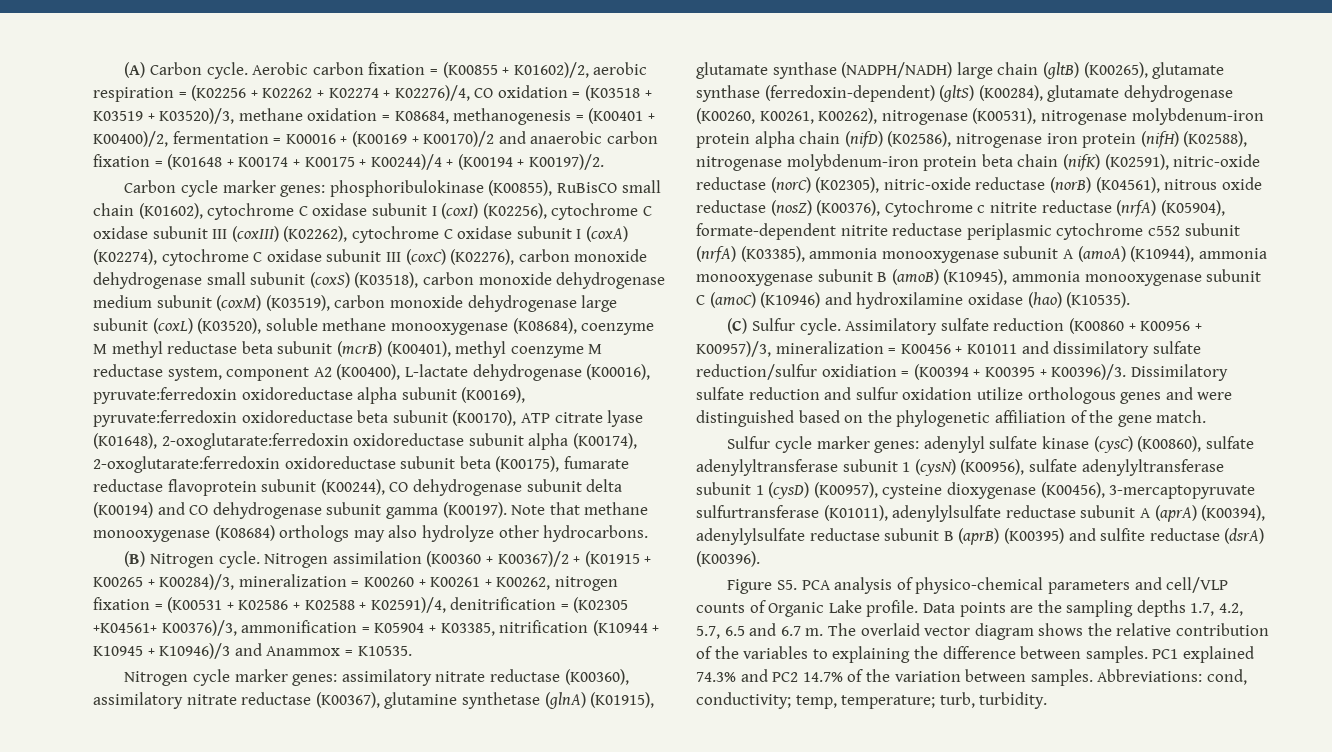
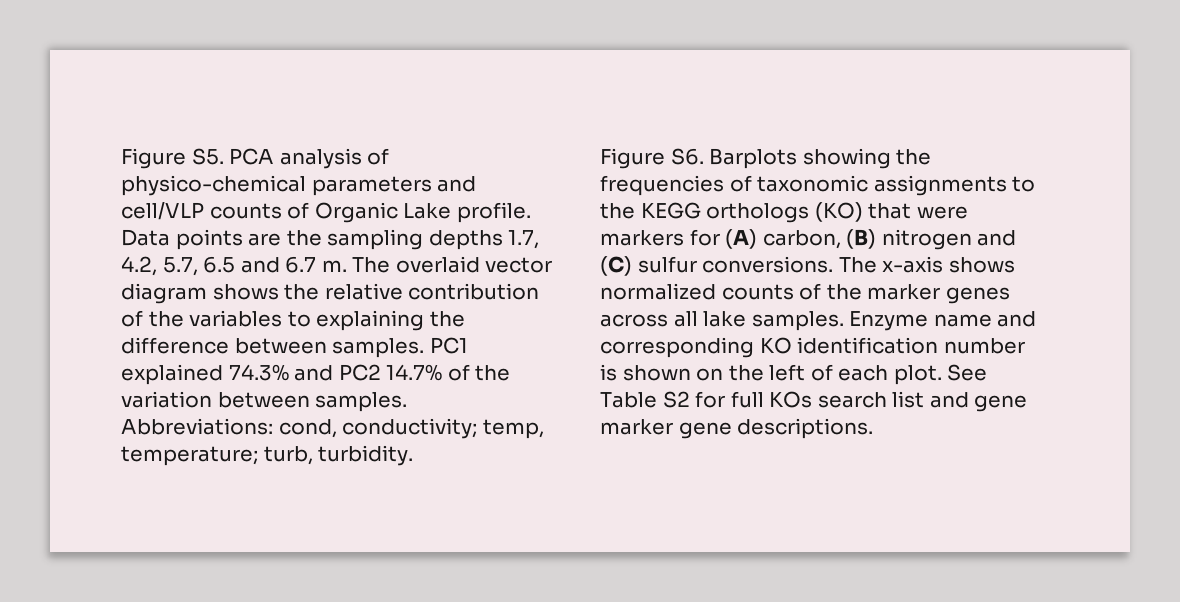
- (A) Carbon cycle. Aerobic carbon fixation = (K00855 + K01602)/2, aerobic respiration = (K02256 + K02262 + K02274 + K02276)/4, CO oxidation = (K03518 + K03519 + K03520)/3, methane oxidation = K08684, methanogenesis = (K00401 + K00400)/2, fermentation = K00016 + (K00169 + K00170)/2 and anaerobic carbon fixation = (K01648 + K00174 + K00175 + K00244)/4 + (K00194 + K00197)/2.
- Carbon cycle marker genes: phosphoribulokinase (K00855), RuBisCO small chain (K01602), cytochrome C oxidase subunit I (coxI) (K02256), cytochrome C oxidase subunit III (coxIII) (K02262), cytochrome C oxidase subunit I (coxA) (K02274), cytochrome C oxidase subunit III (coxC) (K02276), carbon monoxide dehydrogenase small subunit (coxS) (K03518), carbon monoxide dehydrogenase medium subunit (coxM) (K03519), carbon monoxide dehydrogenase large subunit (coxL) (K03520), soluble methane monooxygenase (K08684), coenzyme M methyl reductase beta subunit (mcrB) (K00401), methyl coenzyme M reductase system, component A2 (K00400), L-lactate dehydrogenase (K00016), pyruvate:ferredoxin oxidoreductase alpha subunit (K00169), pyruvate:ferredoxin oxidoreductase beta subunit (K00170), ATP citrate lyase (K01648), 2-oxoglutarate:ferredoxin oxidoreductase subunit alpha (K00174), 2-oxoglutarate:ferredoxin oxidoreductase subunit beta (K00175), fumarate reductase flavoprotein subunit (K00244), CO dehydrogenase subunit delta (K00194) and CO dehydrogenase subunit gamma (K00197). Note that methane monooxygenase (K08684) orthologs may also hydrolyze other hydrocarbons.
- (B) Nitrogen cycle. Nitrogen assimilation (K00360 + K00367)/2 + (K01915 + K00265 + K00284)/3, mineralization = K00260 + K00261 + K00262, nitrogen fixation = (K00531 + K02586 + K02588 + K02591)/4, denitrification = (K02305 +K04561+ K00376)/3, ammonification = K05904 + K03385, nitrification (K10944 + K10945 + K10946)/3 and Anammox = K10535.
- Nitrogen cycle marker genes: assimilatory nitrate reductase (K00360), assimilatory nitrate reductase (K00367), glutamine synthetase (glnA) (K01915), glutamate synthase (NADPH/NADH) large chain (gltB) (K00265), glutamate synthase (ferredoxin-dependent) (gltS) (K00284), glutamate dehydrogenase (K00260, K00261, K00262), nitrogenase (K00531), nitrogenase molybdenum-iron protein alpha chain (nifD) (K02586), nitrogenase iron protein (nifH) (K02588), nitrogenase molybdenum-iron protein beta chain (nifK) (K02591), nitric-oxide reductase (norC) (K02305), nitric-oxide reductase (norB) (K04561), nitrous oxide reductase (nosZ) (K00376), Cytochrome c nitrite reductase (nrfA) (K05904), formate-dependent nitrite reductase periplasmic cytochrome c552 subunit (nrfA) (K03385), ammonia monooxygenase subunit A (amoA) (K10944), ammonia monooxygenase subunit B (amoB) (K10945), ammonia monooxygenase subunit C (amoC) (K10946) and hydroxilamine oxidase (hao) (K10535).
- (C) Sulfur cycle. Assimilatory sulfate reduction (K00860 + K00956 + K00957)/3, mineralization = K00456 + K01011 and dissimilatory sulfate reduction/sulfur oxidiation = (K00394 + K00395 + K00396)/3. Dissimilatory sulfate reduction and sulfur oxidation utilize orthologous genes and were distinguished based on the phylogenetic affiliation of the gene match.
- Sulfur cycle marker genes: adenylyl sulfate kinase (cysC) (K00860), sulfate adenylyltransferase subunit 1 (cysN) (K00956), sulfate adenylyltransferase subunit 1 (cysD) (K00957), cysteine dioxygenase (K00456), 3-mercaptopyruvate sulfurtransferase (K01011), adenylylsulfate reductase subunit A (aprA) (K00394), adenylylsulfate reductase subunit B (aprB) (K00395) and sulfite reductase (dsrA) (K00396).
+ Figure S6. Barplots showing the frequencies of taxonomic assignments to the KEGG orthologs (KO) that were markers for (A) carbon, (B) nitrogen and (C) sulfur conversions. The x-axis shows normalized counts of the marker genes across all lake samples. Enzyme name and corresponding KO identification number is shown on the left of each plot. See Table S2 for full KOs search list and gene marker gene descriptions.

